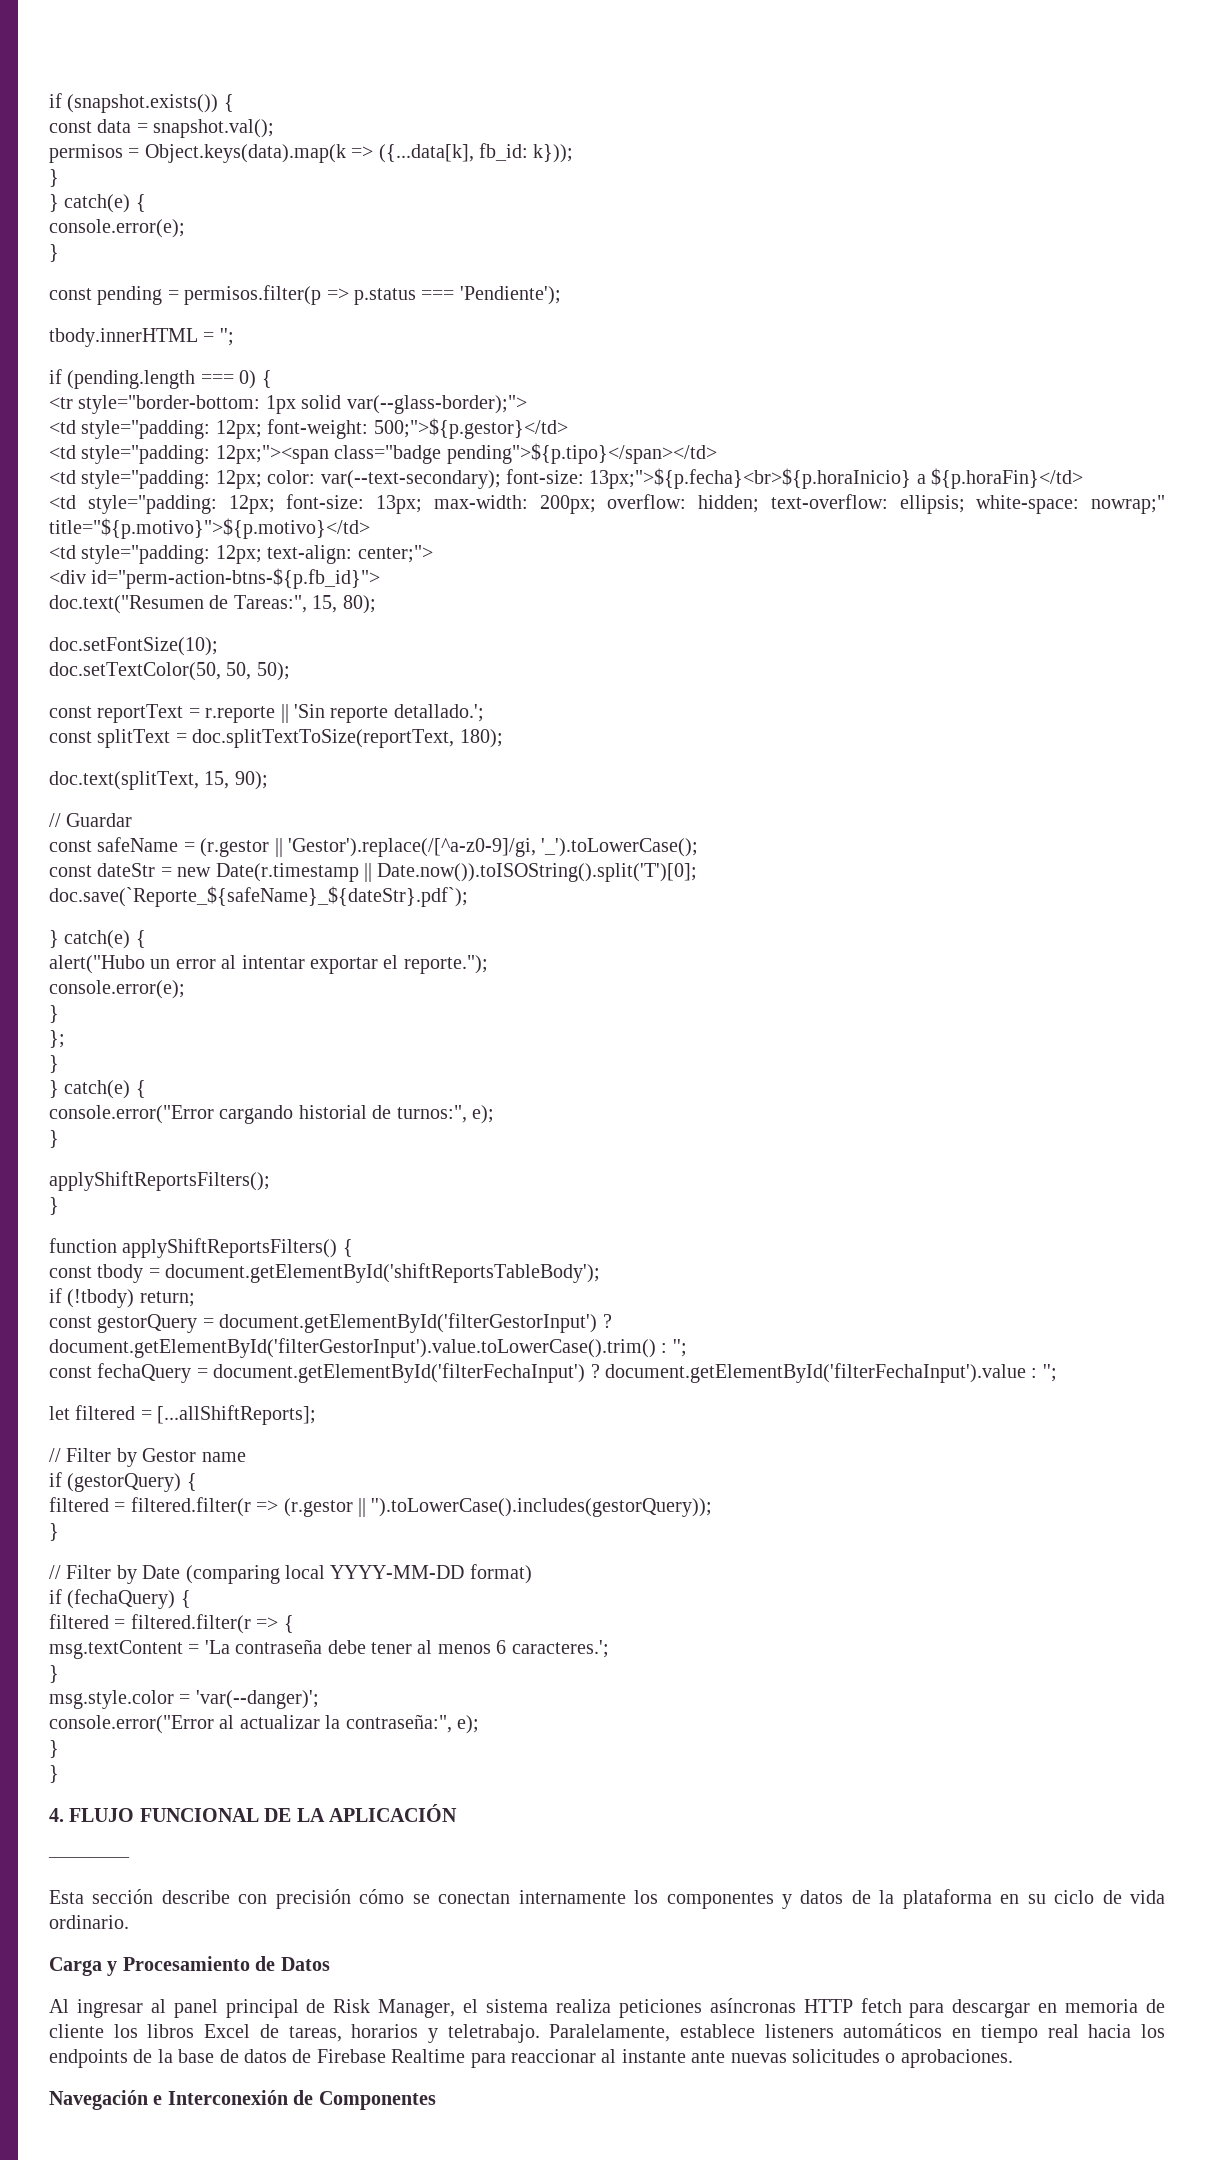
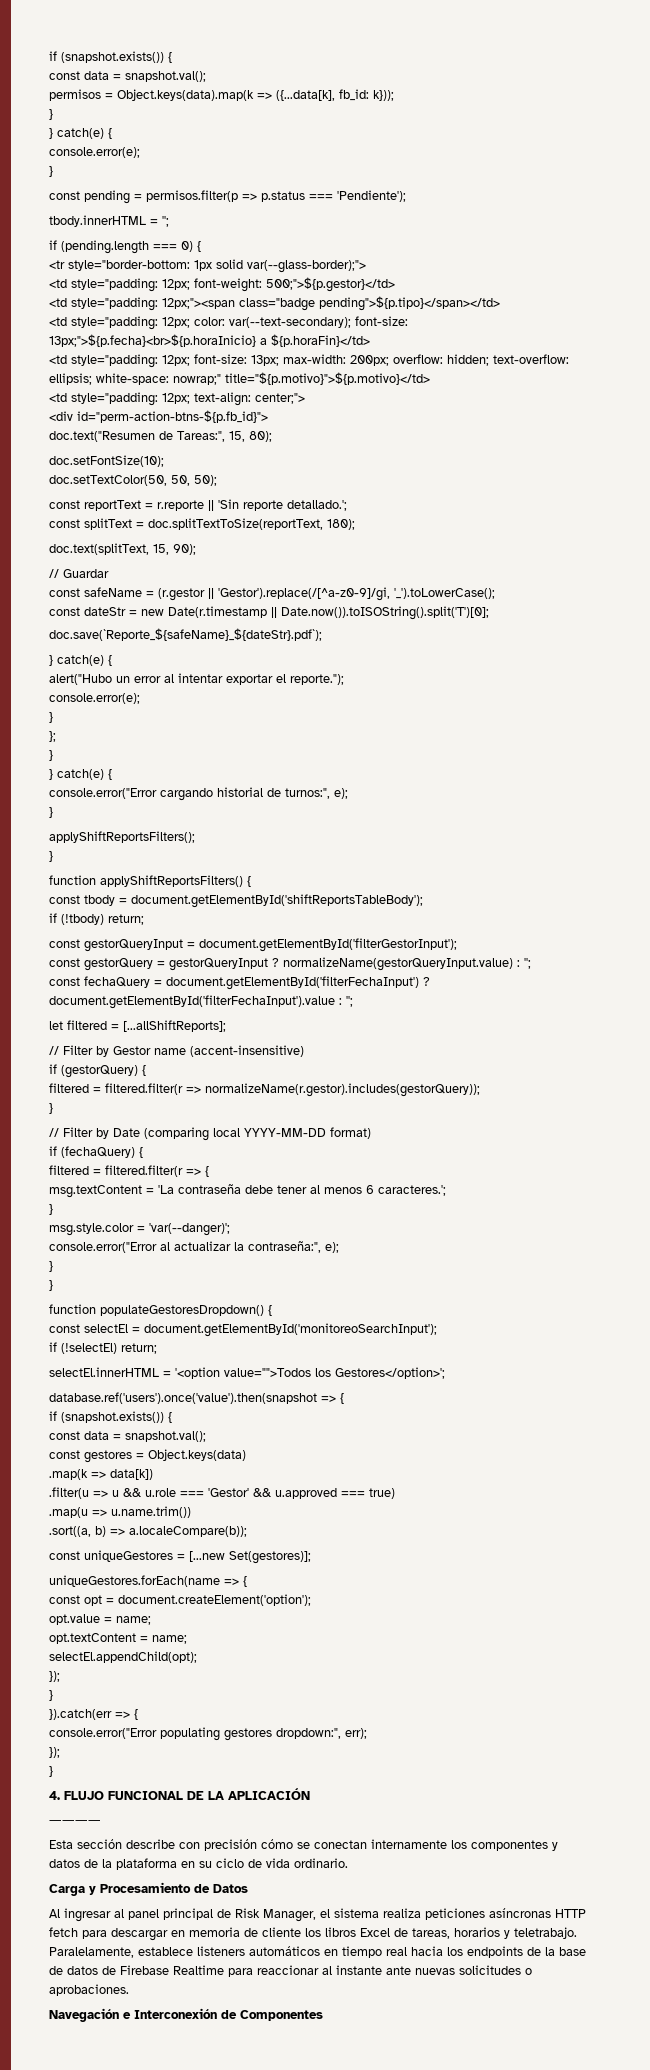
+ const gestorQueryInput = document.getElementById('filterGestorInput');
- const gestorQuery = document.getElementById('filterGestorInput') ? document.getElementById('filterGestorInput').value.toLowerCase().trim() : '';
+ const gestorQuery = gestorQueryInput ? normalizeName(gestorQueryInput.value) : '';
- // Filter by Gestor name
+ // Filter by Gestor name (accent-insensitive)
- filtered = filtered.filter(r => (r.gestor || '').toLowerCase().includes(gestorQuery));
+ filtered = filtered.filter(r => normalizeName(r.gestor).includes(gestorQuery));
+ function populateGestoresDropdown() {
+ const selectEl = document.getElementById('monitoreoSearchInput');
+ if (!selectEl) return;
+ selectEl.innerHTML = '<option value="">Todos los Gestores</option>';
+ database.ref('users').once('value').then(snapshot => {
+ if (snapshot.exists()) {
+ const data = snapshot.val();
+ const gestores = Object.keys(data)
+ .map(k => data[k])
+ .filter(u => u && u.role === 'Gestor' && u.approved === true)
+ .map(u => u.name.trim())
+ .sort((a, b) => a.localeCompare(b));
+ const uniqueGestores = [...new Set(gestores)];
+ uniqueGestores.forEach(name => {
+ const opt = document.createElement('option');
+ opt.value = name;
+ opt.textContent = name;
+ selectEl.appendChild(opt);
+ });
+ }
+ }).catch(err => {
+ console.error("Error populating gestores dropdown:", err);
+ });
+ }

